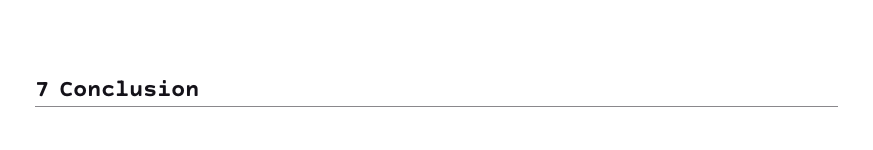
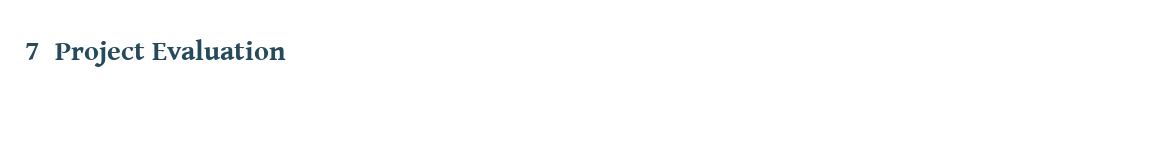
- 7 Conclusion
+ 7 Project Evaluation

